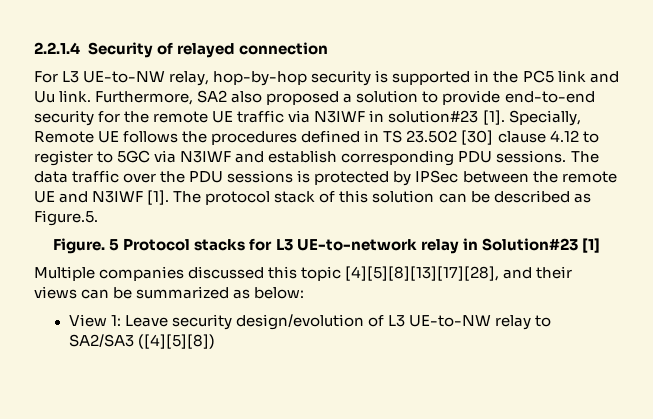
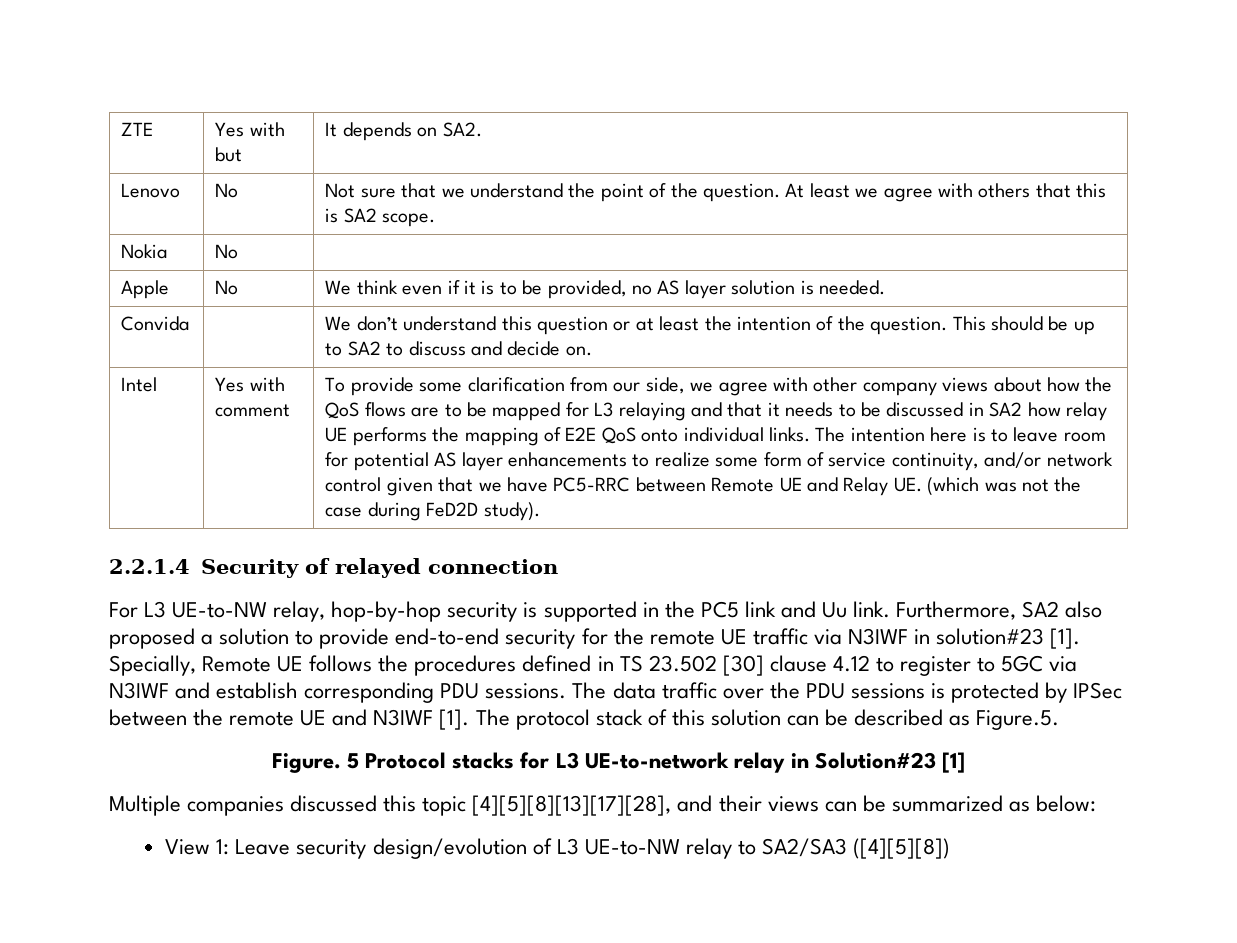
+ ZTE | Yes with but | It depends on SA2.
+ Lenovo | No | Not sure that we understand the point of the question. At least we agree with others that this is SA2 scope.
+ Nokia | No |
+ Apple | No | We think even if it is to be provided, no AS layer solution is needed.
+ Convida | | We don’t understand this question or at least the intention of the question. This should be up to SA2 to discuss and decide on.
+ Intel | Yes with comment | To provide some clarification from our side, we agree with other company views about how the QoS flows are to be mapped for L3 relaying and that it needs to be discussed in SA2 how relay UE performs the mapping of E2E QoS onto individual links. The intention here is to leave room for potential AS layer enhancements to realize some form of service continuity, and/or network control given that we have PC5-RRC between Remote UE and Relay UE. (which was not the case during FeD2D study).

